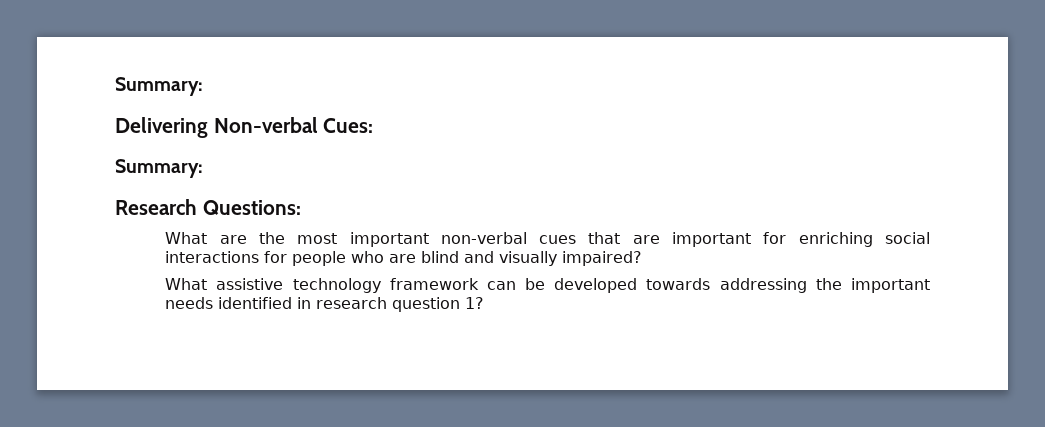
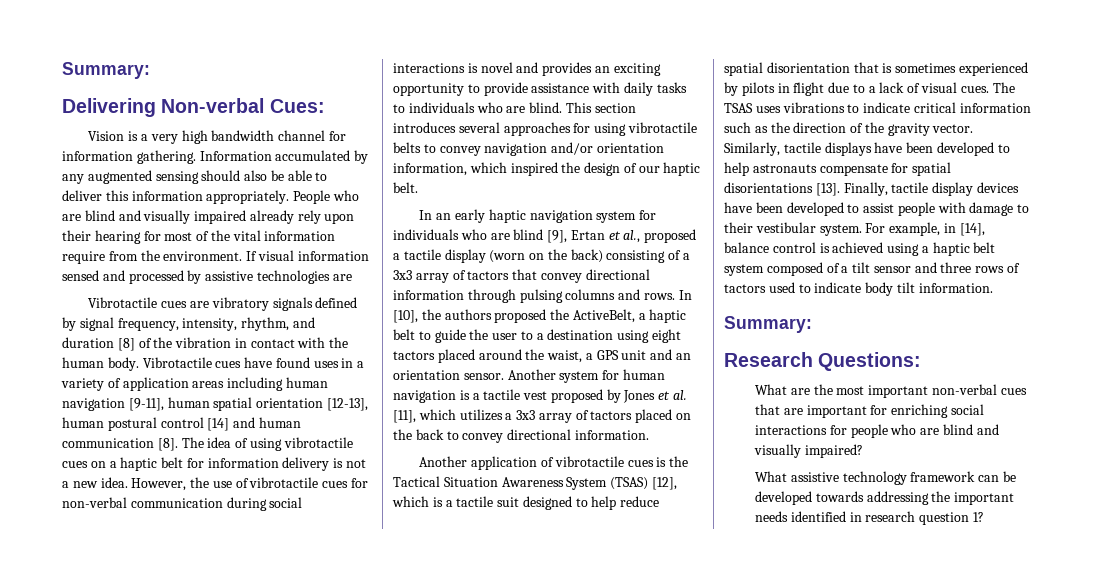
+ Vision is a very high bandwidth channel for information gathering. Information accumulated by any augmented sensing should also be able to deliver this information appropriately. People who are blind and visually impaired already rely upon their hearing for most of the vital information require from the environment. If visual information sensed and processed by assistive technologies are
+ Vibrotactile cues are vibratory signals defined by signal frequency, intensity, rhythm, and duration [8] of the vibration in contact with the human body. Vibrotactile cues have found uses in a variety of application areas including human navigation [9-11], human spatial orientation [12-13], human postural control [14] and human communication [8]. The idea of using vibrotactile cues on a haptic belt for information delivery is not a new idea. However, the use of vibrotactile cues for non-verbal communication during social interactions is novel and provides an exciting opportunity to provide assistance with daily tasks to individuals who are blind. This section introduces several approaches for using vibrotactile belts to convey navigation and/or orientation information, which inspired the design of our haptic belt.
+ In an early haptic navigation system for individuals who are blind [9], Ertan et al., proposed a tactile display (worn on the back) consisting of a 3x3 array of tactors that convey directional information through pulsing columns and rows. In [10], the authors proposed the ActiveBelt, a haptic belt to guide the user to a destination using eight tactors placed around the waist, a GPS unit and an orientation sensor. Another system for human navigation is a tactile vest proposed by Jones et al. [11], which utilizes a 3x3 array of tactors placed on the back to convey directional information.
+ Another application of vibrotactile cues is the Tactical Situation Awareness System (TSAS) [12], which is a tactile suit designed to help reduce spatial disorientation that is sometimes experienced by pilots in flight due to a lack of visual cues. The TSAS uses vibrations to indicate critical information such as the direction of the gravity vector. Similarly, tactile displays have been developed to help astronauts compensate for spatial disorientations [13]. Finally, tactile display devices have been developed to assist people with damage to their vestibular system. For example, in [14], balance control is achieved using a haptic belt system composed of a tilt sensor and three rows of tactors used to indicate body tilt information.

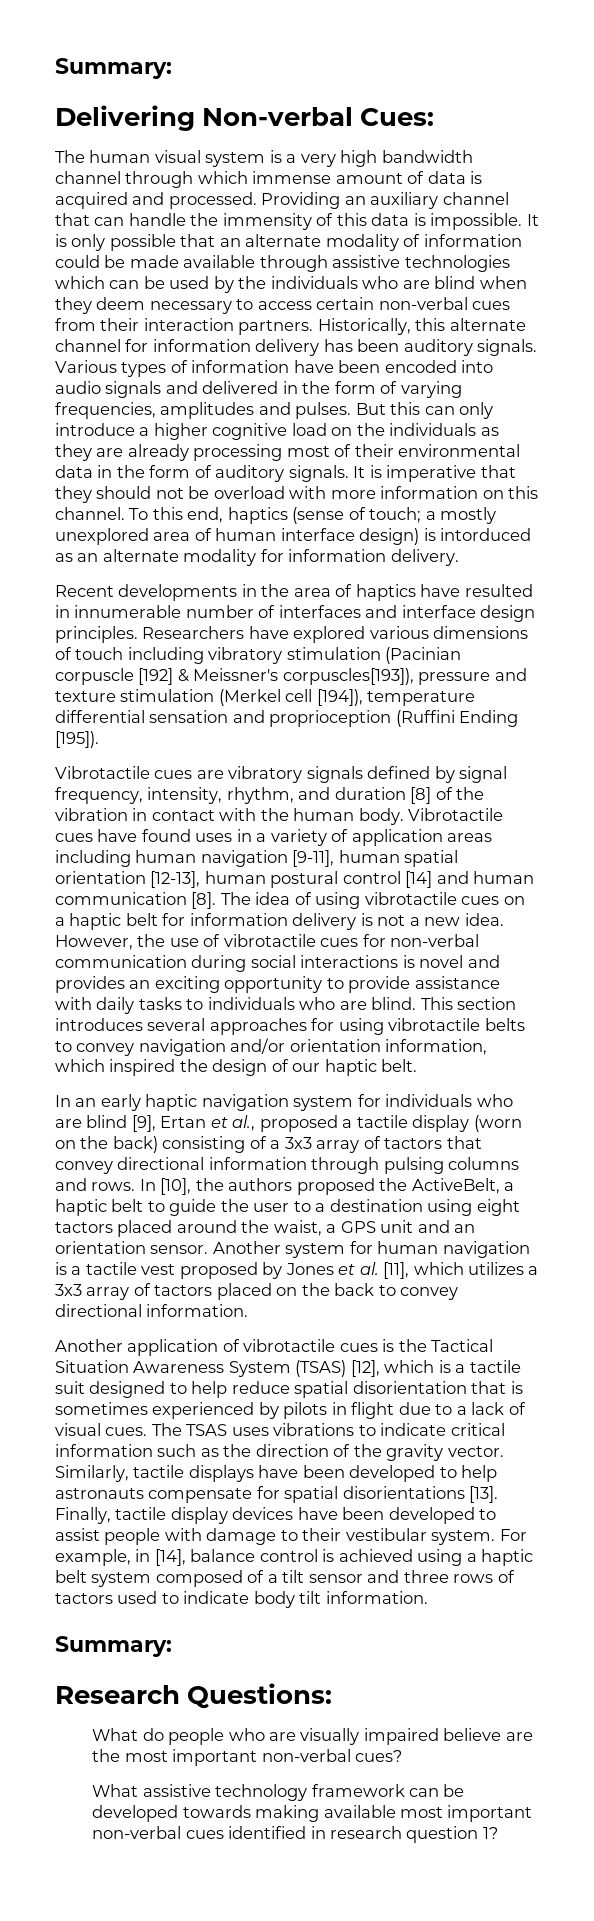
- Vision is a very high bandwidth channel for information gathering. Information accumulated by any augmented sensing should also be able to deliver this information appropriately. People who are blind and visually impaired already rely upon their hearing for most of the vital information require from the environment. If visual information sensed and processed by assistive technologies are
+ The human visual system is a very high bandwidth channel through which immense amount of data is acquired and processed. Providing an auxiliary channel that can handle the immensity of this data is impossible. It is only possible that an alternate modality of information could be made available through assistive technologies which can be used by the individuals who are blind when they deem necessary to access certain non-verbal cues from their interaction partners. Historically, this alternate channel for information delivery has been auditory signals. Various types of information have been encoded into audio signals and delivered in the form of varying frequencies, amplitudes and pulses. But this can only introduce a higher cognitive load on the individuals as they are already processing most of their environmental data in the form of auditory signals. It is imperative that they should not be overload with more information on this channel. To this end, haptics (sense of touch; a mostly unexplored area of human interface design) is intorduced as an alternate modality for information delivery.
+ Recent developments in the area of haptics have resulted in innumerable number of interfaces and interface design principles. Researchers have explored various dimensions of touch including vibratory stimulation (Pacinian corpuscle [192] & Meissner's corpuscles[193]), pressure and texture stimulation (Merkel cell [194]), temperature differential sensation and proprioception (Ruffini Ending [195]).
- What are the most important non-verbal cues that are important for enriching social interactions for people who are blind and visually impaired?
+ What do people who are visually impaired believe are the most important non-verbal cues?
- What assistive technology framework can be developed towards addressing the important needs identified in research question 1?
+ What assistive technology framework can be developed towards making available most important non-verbal cues identified in research question 1?

